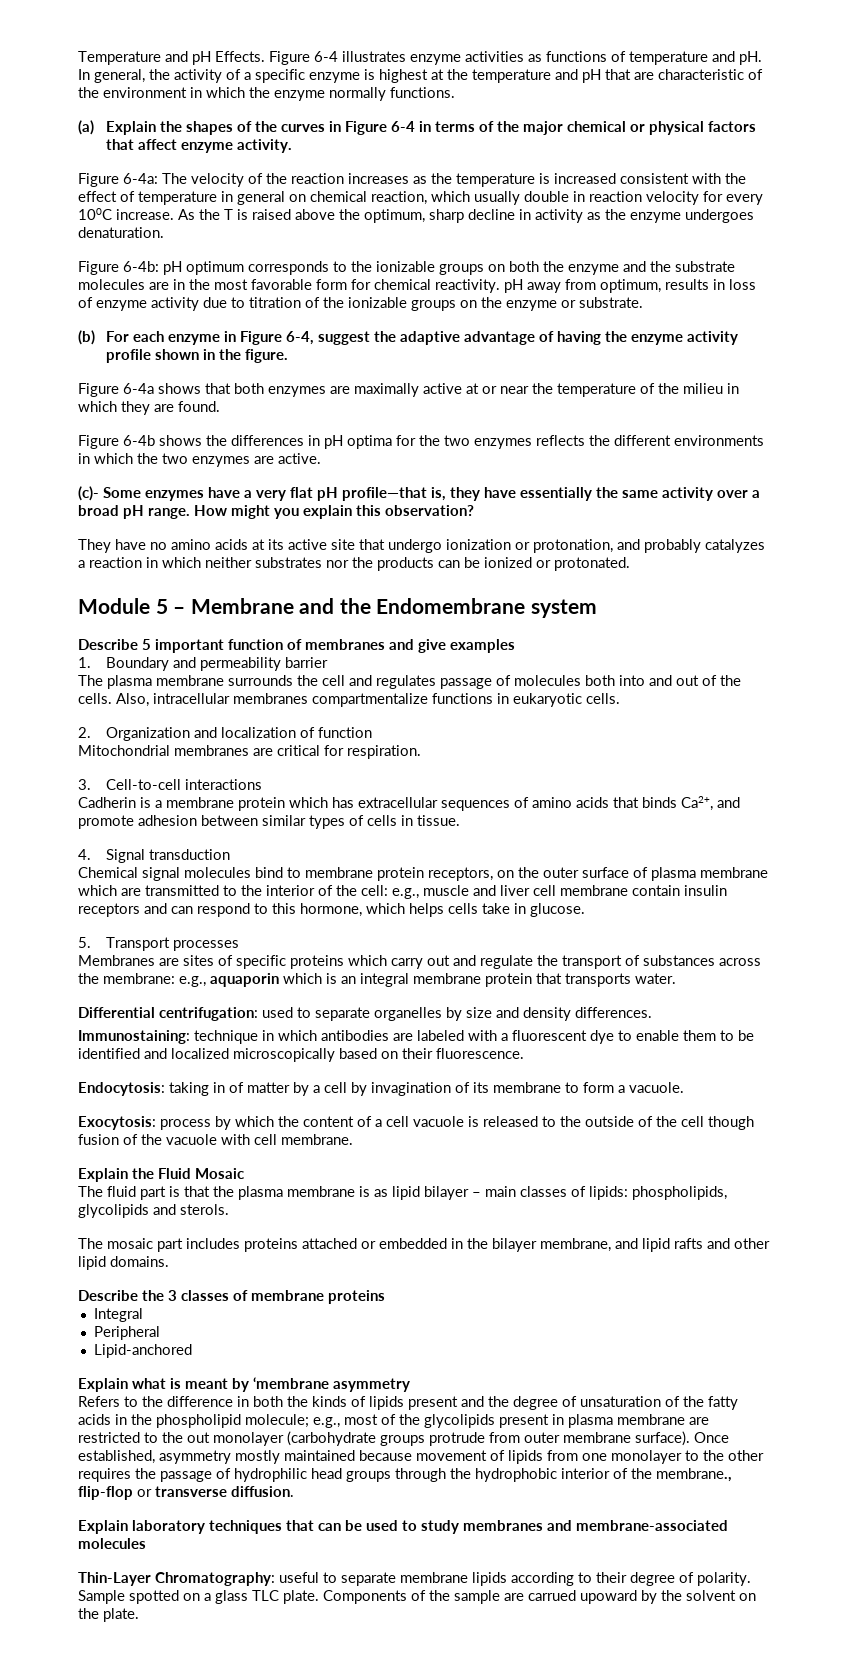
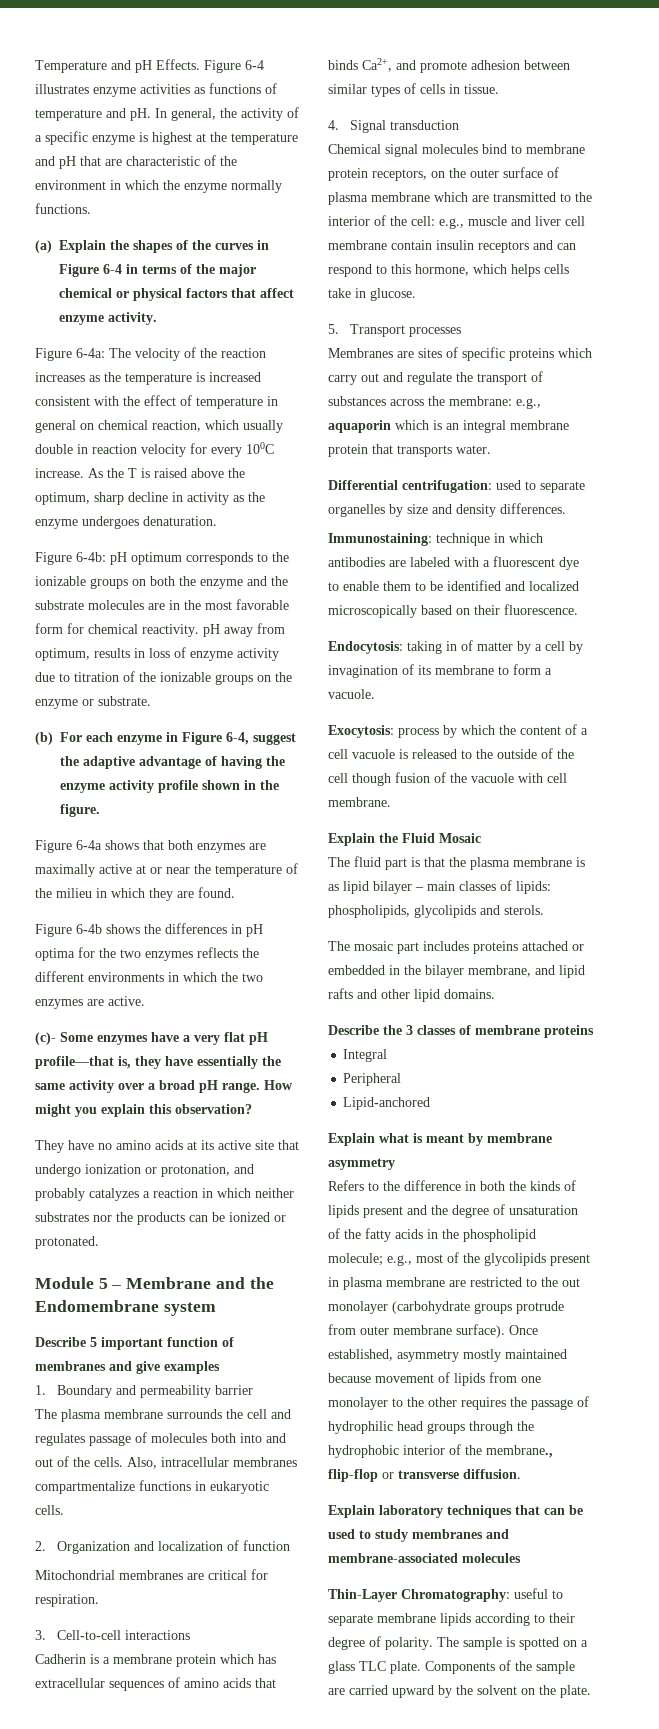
- Explain what is meant by ‘membrane asymmetry
+ Explain what is meant by membrane asymmetry
- Sample spotted on a glass TLC plate.
+ The sample is spotted on a glass TLC plate.
- Components of the sample are carrued upoward by the solvent on the plate.
+ Components of the sample are carried upward by the solvent on the plate.

